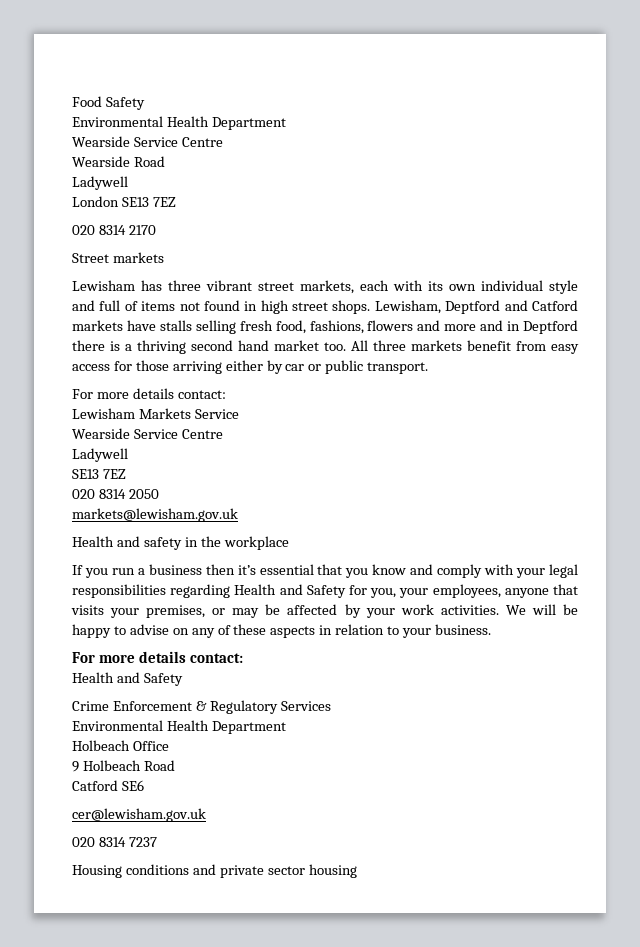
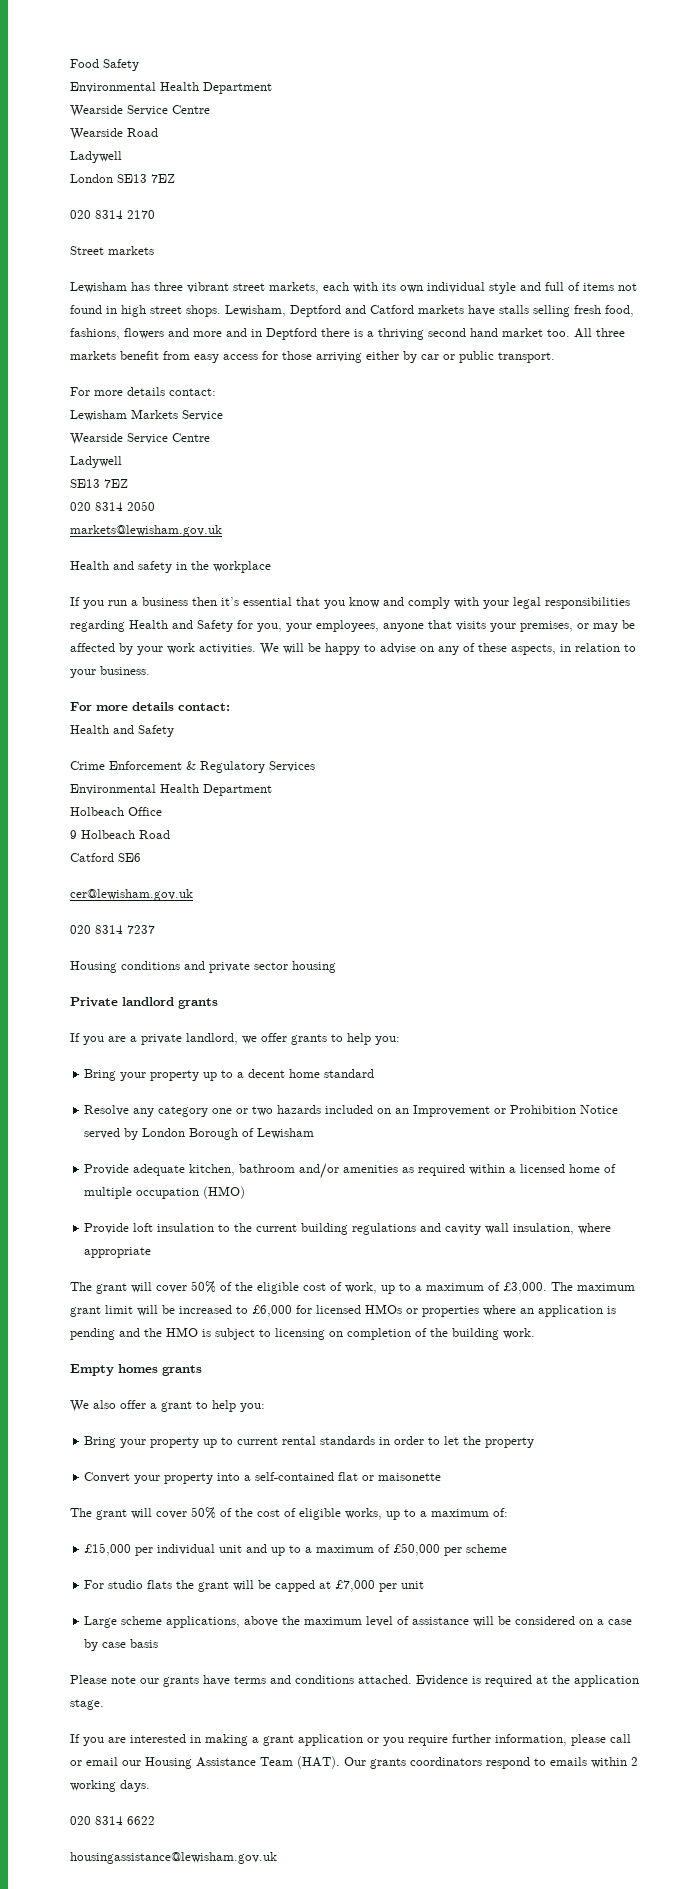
- We will be happy to advise on any of these aspects in relation to your business.
+ We will be happy to advise on any of these aspects, in relation to your business.
+ Private landlord grants
+ If you are a private landlord, we offer grants to help you:
+ Bring your property up to a decent home standard
+ Resolve any category one or two hazards included on an Improvement or Prohibition Notice served by London Borough of Lewisham
+ Provide adequate kitchen, bathroom and/or amenities as required within a licensed home of multiple occupation (HMO)
+ Provide loft insulation to the current building regulations and cavity wall insulation, where appropriate
+ The grant will cover 50% of the eligible cost of work, up to a maximum of £3,000. The maximum grant limit will be increased to £6,000 for licensed HMOs or properties where an application is pending and the HMO is subject to licensing on completion of the building work.
+ Empty homes grants
+ We also offer a grant to help you:
+ Bring your property up to current rental standards in order to let the property
+ Convert your property into a self-contained flat or maisonette
+ The grant will cover 50% of the cost of eligible works, up to a maximum of:
+ £15,000 per individual unit and up to a maximum of £50,000 per scheme
+ For studio flats the grant will be capped at £7,000 per unit
+ Large scheme applications, above the maximum level of assistance will be considered on a case by case basis
+ Please note our grants have terms and conditions attached. Evidence is required at the application stage.
+ If you are interested in making a grant application or you require further information, please call or email our Housing Assistance Team (HAT). Our grants coordinators respond to emails within 2 working days.
+ 020 8314 6622
+ housingassistance@lewisham.gov.uk

